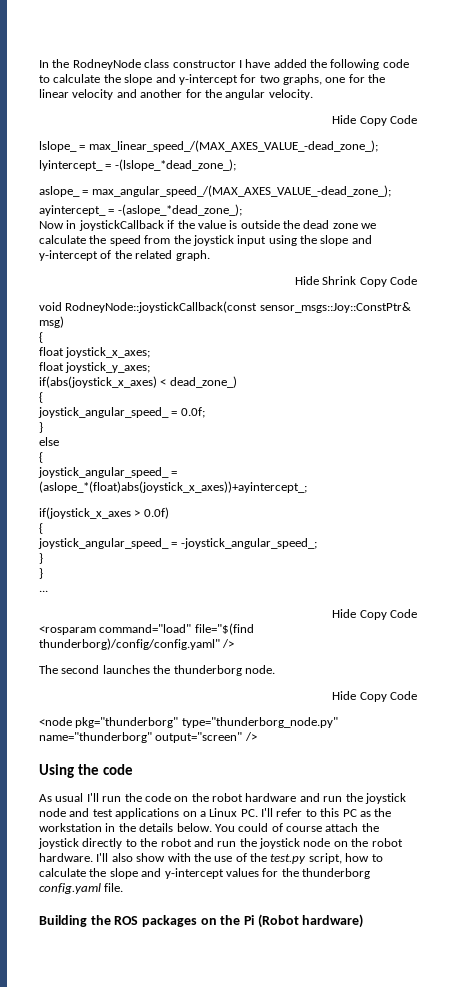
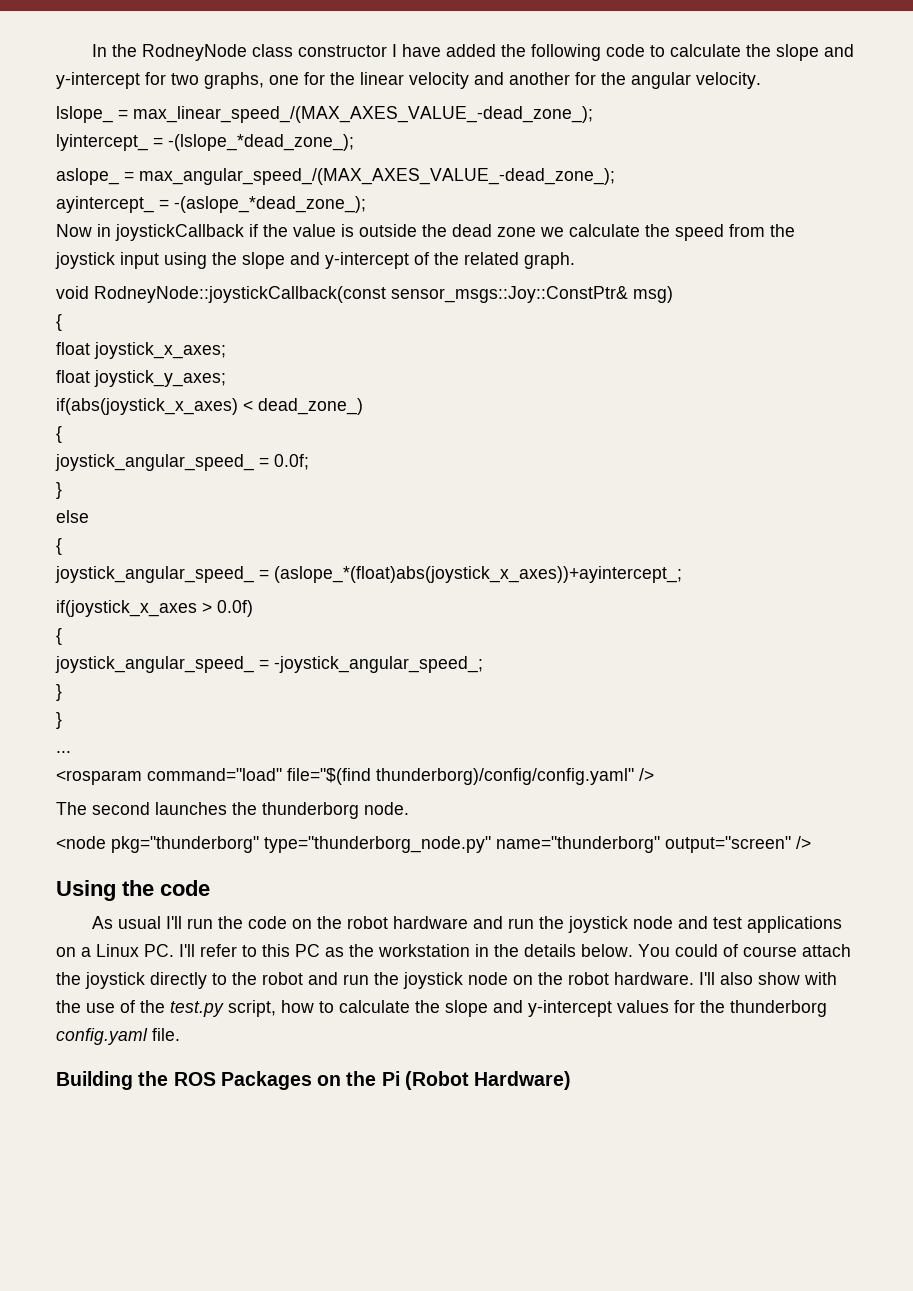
  In the RodneyNode class constructor I have added the following code to calculate the slope and y-intercept for two graphs, one for the linear velocity and another for the angular velocity.
- Hide Copy Code
- Hide Shrink Copy Code
  ...
- Hide Copy Code
  The second launches the thunderborg node.
- Hide Copy Code
- Building the ROS packages on the Pi (Robot hardware)
+ Building the ROS Packages on the Pi (Robot Hardware)

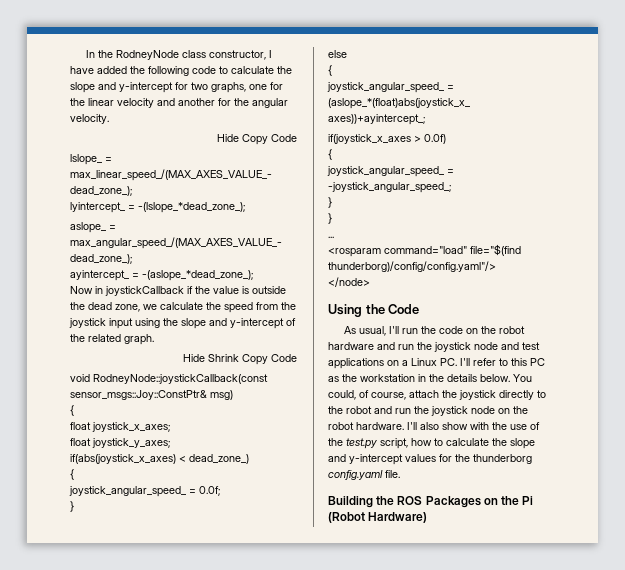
- In the RodneyNode class constructor I have added the following code to calculate the slope and y-intercept for two graphs, one for the linear velocity and another for the angular velocity.
+ In the RodneyNode class constructor, I have added the following code to calculate the slope and y-intercept for two graphs, one for the linear velocity and another for the angular velocity.
+ Hide Copy Code
- Now in joystickCallback if the value is outside the dead zone we calculate the speed from the joystick input using the slope and y-intercept of the related graph.
+ Now in joystickCallback if the value is outside the dead zone, we calculate the speed from the joystick input using the slope and y-intercept of the related graph.
+ Hide Shrink Copy Code
- <rosparam command="load" file="$(find thunderborg)/config/config.yaml" />
- The second launches the thunderborg node.
- <node pkg="thunderborg" type="thunderborg_node.py" name="thunderborg" output="screen" />
+ <rosparam command="load" file="$(find thunderborg)/config/config.yaml"/>
+ </node>
- Using the code
+ Using the Code
- As usual I'll run the code on the robot hardware and run the joystick node and test applications on a Linux PC. I'll refer to this PC as the workstation in the details below.
+ As usual, I'll run the code on the robot hardware and run the joystick node and test applications on a Linux PC. I'll refer to this PC as the workstation in the details below.
- You could of course attach the joystick directly to the robot and run the joystick node on the robot hardware.
+ You could, of course, attach the joystick directly to the robot and run the joystick node on the robot hardware.

